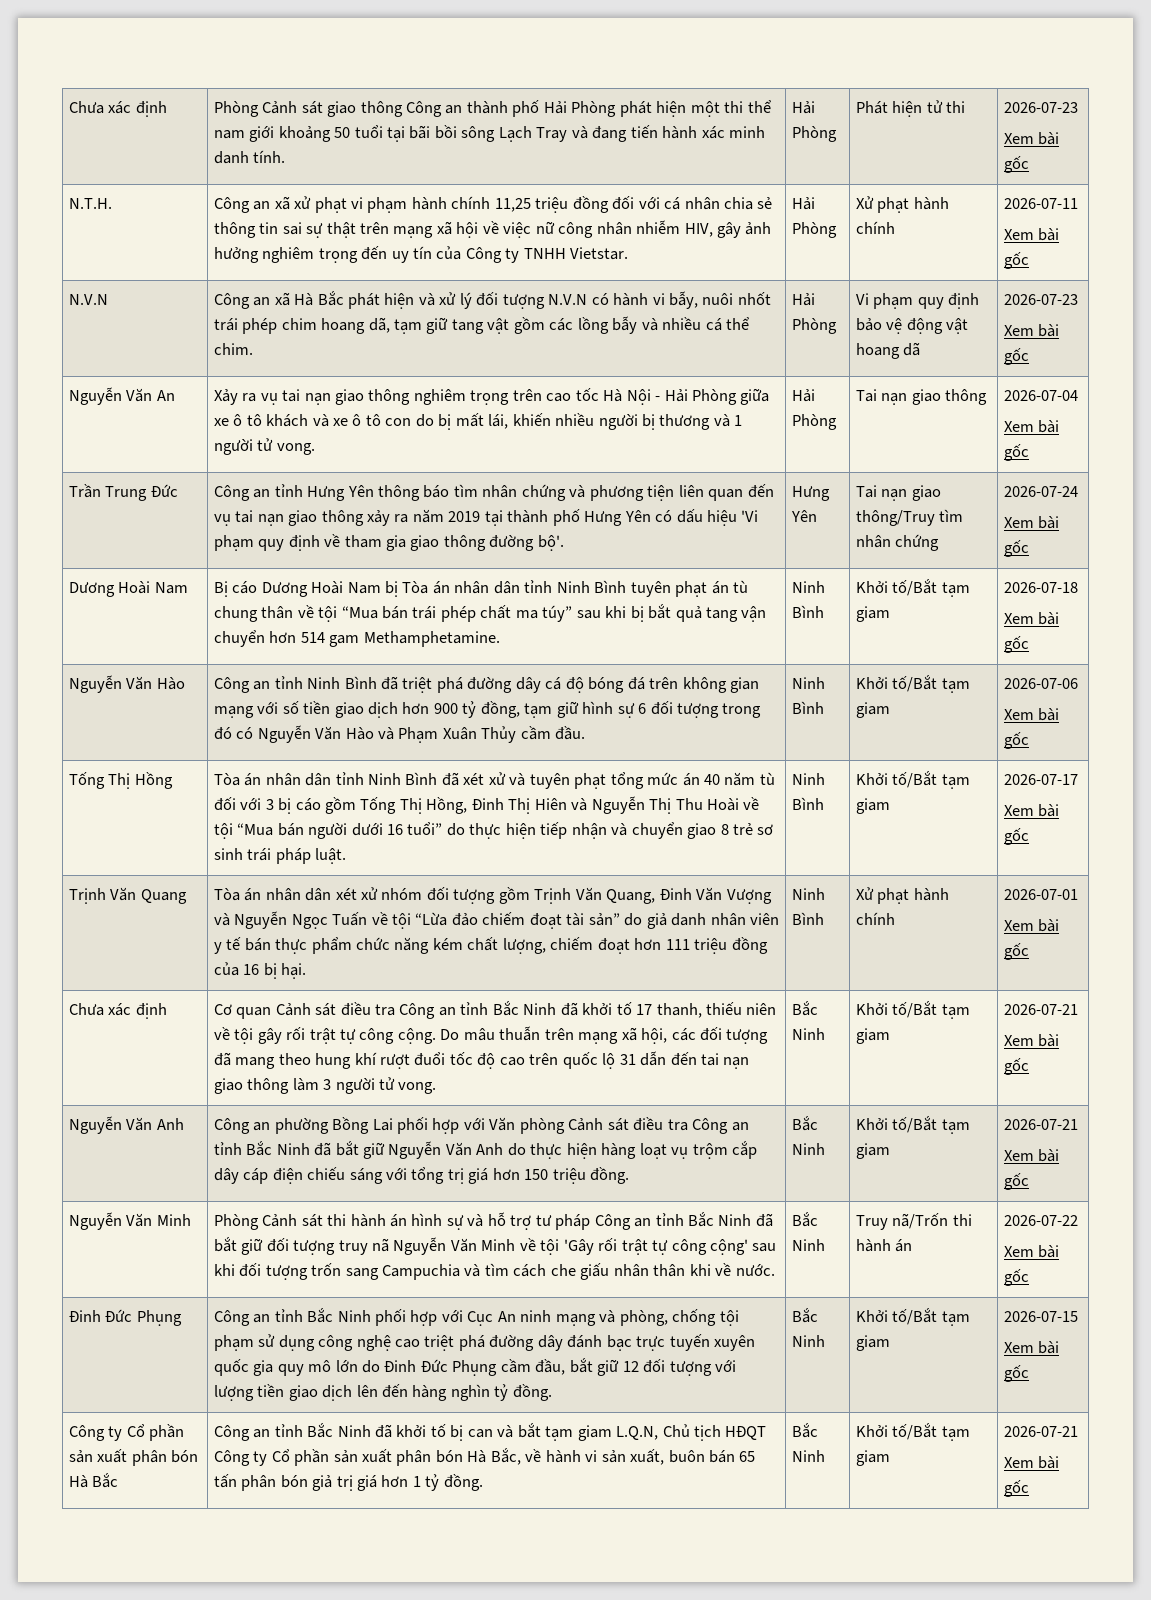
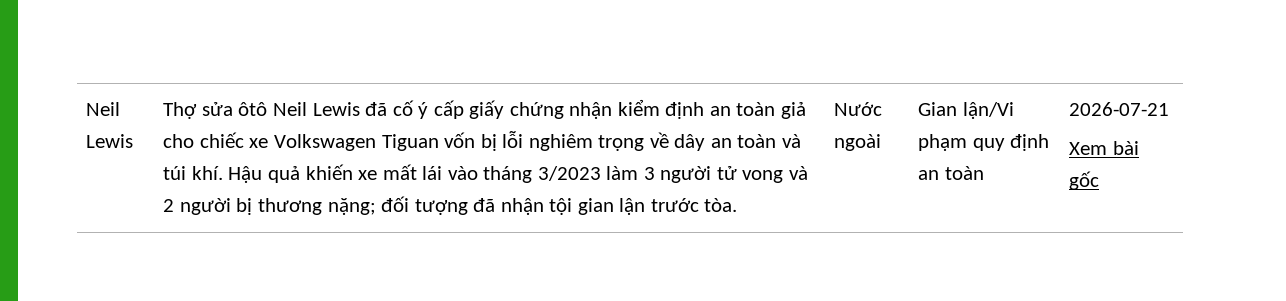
- Chưa xác định | Phòng Cảnh sát giao thông Công an thành phố Hải Phòng phát hiện một thi thể nam giới khoảng 50 tuổi tại bãi bồi sông Lạch Tray và đang tiến hành xác minh danh tính. | Hải Phòng | Phát hiện tử thi | 2026-07-23
- Xem bài gốc
- N.T.H. | Công an xã xử phạt vi phạm hành chính 11,25 triệu đồng đối với cá nhân chia sẻ thông tin sai sự thật trên mạng xã hội về việc nữ công nhân nhiễm HIV, gây ảnh hưởng nghiêm trọng đến uy tín của Công ty TNHH Vietstar. | Hải Phòng | Xử phạt hành chính | 2026-07-11
- Xem bài gốc
- N.V.N | Công an xã Hà Bắc phát hiện và xử lý đối tượng N.V.N có hành vi bẫy, nuôi nhốt trái phép chim hoang dã, tạm giữ tang vật gồm các lồng bẫy và nhiều cá thể chim. | Hải Phòng | Vi phạm quy định bảo vệ động vật hoang dã | 2026-07-23
- Xem bài gốc
- Nguyễn Văn An | Xảy ra vụ tai nạn giao thông nghiêm trọng trên cao tốc Hà Nội - Hải Phòng giữa xe ô tô khách và xe ô tô con do bị mất lái, khiến nhiều người bị thương và 1 người tử vong. | Hải Phòng | Tai nạn giao thông | 2026-07-04
- Xem bài gốc
- Trần Trung Đức | Công an tỉnh Hưng Yên thông báo tìm nhân chứng và phương tiện liên quan đến vụ tai nạn giao thông xảy ra năm 2019 tại thành phố Hưng Yên có dấu hiệu 'Vi phạm quy định về tham gia giao thông đường bộ'. | Hưng Yên | Tai nạn giao thông/Truy tìm nhân chứng | 2026-07-24
- Xem bài gốc
- Dương Hoài Nam | Bị cáo Dương Hoài Nam bị Tòa án nhân dân tỉnh Ninh Bình tuyên phạt án tù chung thân về tội “Mua bán trái phép chất ma túy” sau khi bị bắt quả tang vận chuyển hơn 514 gam Methamphetamine. | Ninh Bình | Khởi tố/Bắt tạm giam | 2026-07-18
- Xem bài gốc
- Nguyễn Văn Hào | Công an tỉnh Ninh Bình đã triệt phá đường dây cá độ bóng đá trên không gian mạng với số tiền giao dịch hơn 900 tỷ đồng, tạm giữ hình sự 6 đối tượng trong đó có Nguyễn Văn Hào và Phạm Xuân Thủy cầm đầu. | Ninh Bình | Khởi tố/Bắt tạm giam | 2026-07-06
- Xem bài gốc
- Tống Thị Hồng | Tòa án nhân dân tỉnh Ninh Bình đã xét xử và tuyên phạt tổng mức án 40 năm tù đối với 3 bị cáo gồm Tống Thị Hồng, Đinh Thị Hiên và Nguyễn Thị Thu Hoài về tội “Mua bán người dưới 16 tuổi” do thực hiện tiếp nhận và chuyển giao 8 trẻ sơ sinh trái pháp luật. | Ninh Bình | Khởi tố/Bắt tạm giam | 2026-07-17
- Xem bài gốc
- Trịnh Văn Quang | Tòa án nhân dân xét xử nhóm đối tượng gồm Trịnh Văn Quang, Đinh Văn Vượng và Nguyễn Ngọc Tuấn về tội “Lừa đảo chiếm đoạt tài sản” do giả danh nhân viên y tế bán thực phẩm chức năng kém chất lượng, chiếm đoạt hơn 111 triệu đồng của 16 bị hại. | Ninh Bình | Xử phạt hành chính | 2026-07-01
- Xem bài gốc
- Chưa xác định | Cơ quan Cảnh sát điều tra Công an tỉnh Bắc Ninh đã khởi tố 17 thanh, thiếu niên về tội gây rối trật tự công cộng. Do mâu thuẫn trên mạng xã hội, các đối tượng đã mang theo hung khí rượt đuổi tốc độ cao trên quốc lộ 31 dẫn đến tai nạn giao thông làm 3 người tử vong. | Bắc Ninh | Khởi tố/Bắt tạm giam | 2026-07-21
- Xem bài gốc
- Nguyễn Văn Anh | Công an phường Bồng Lai phối hợp với Văn phòng Cảnh sát điều tra Công an tỉnh Bắc Ninh đã bắt giữ Nguyễn Văn Anh do thực hiện hàng loạt vụ trộm cắp dây cáp điện chiếu sáng với tổng trị giá hơn 150 triệu đồng. | Bắc Ninh | Khởi tố/Bắt tạm giam | 2026-07-21
- Xem bài gốc
- Nguyễn Văn Minh | Phòng Cảnh sát thi hành án hình sự và hỗ trợ tư pháp Công an tỉnh Bắc Ninh đã bắt giữ đối tượng truy nã Nguyễn Văn Minh về tội 'Gây rối trật tự công cộng' sau khi đối tượng trốn sang Campuchia và tìm cách che giấu nhân thân khi về nước. | Bắc Ninh | Truy nã/Trốn thi hành án | 2026-07-22
- Xem bài gốc
- Đinh Đức Phụng | Công an tỉnh Bắc Ninh phối hợp với Cục An ninh mạng và phòng, chống tội phạm sử dụng công nghệ cao triệt phá đường dây đánh bạc trực tuyến xuyên quốc gia quy mô lớn do Đinh Đức Phụng cầm đầu, bắt giữ 12 đối tượng với lượng tiền giao dịch lên đến hàng nghìn tỷ đồng. | Bắc Ninh | Khởi tố/Bắt tạm giam | 2026-07-15
- Xem bài gốc
- Công ty Cổ phần sản xuất phân bón Hà Bắc | Công an tỉnh Bắc Ninh đã khởi tố bị can và bắt tạm giam L.Q.N, Chủ tịch HĐQT Công ty Cổ phần sản xuất phân bón Hà Bắc, về hành vi sản xuất, buôn bán 65 tấn phân bón giả trị giá hơn 1 tỷ đồng. | Bắc Ninh | Khởi tố/Bắt tạm giam
+ Neil Lewis | Thợ sửa ôtô Neil Lewis đã cố ý cấp giấy chứng nhận kiểm định an toàn giả cho chiếc xe Volkswagen Tiguan vốn bị lỗi nghiêm trọng về dây an toàn và túi khí. Hậu quả khiến xe mất lái vào tháng 3/2023 làm 3 người tử vong và 2 người bị thương nặng; đối tượng đã nhận tội gian lận trước tòa. | Nước ngoài | Gian lận/Vi phạm quy định an toàn

